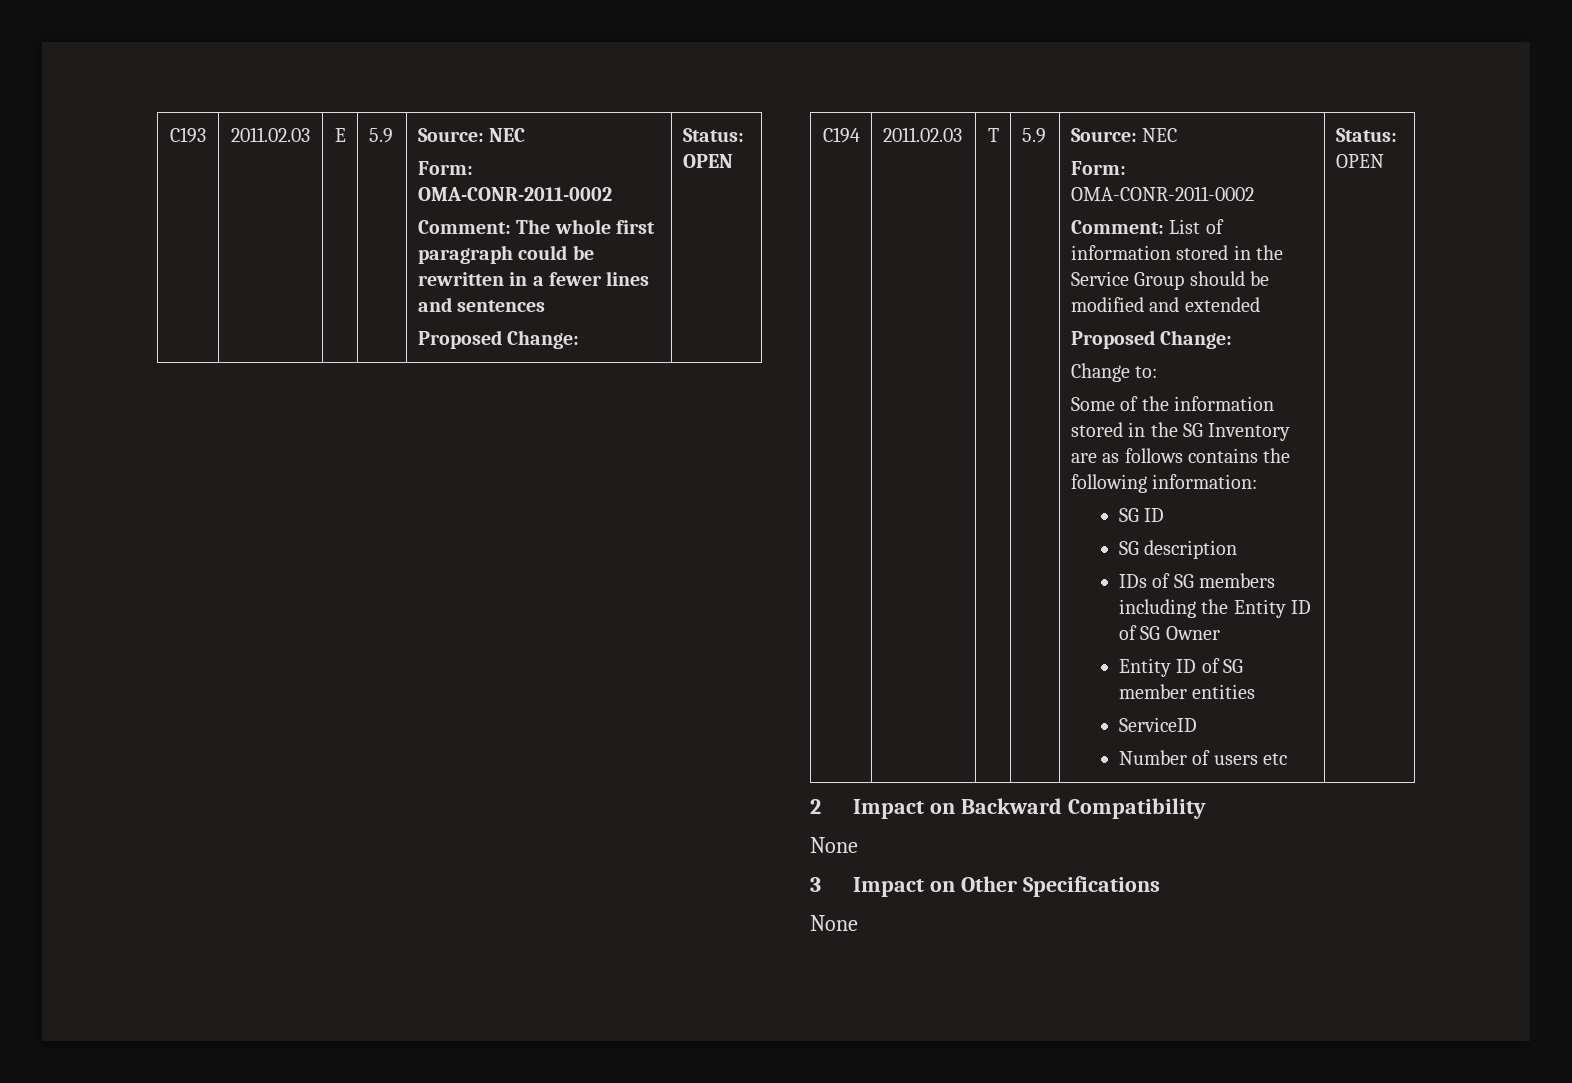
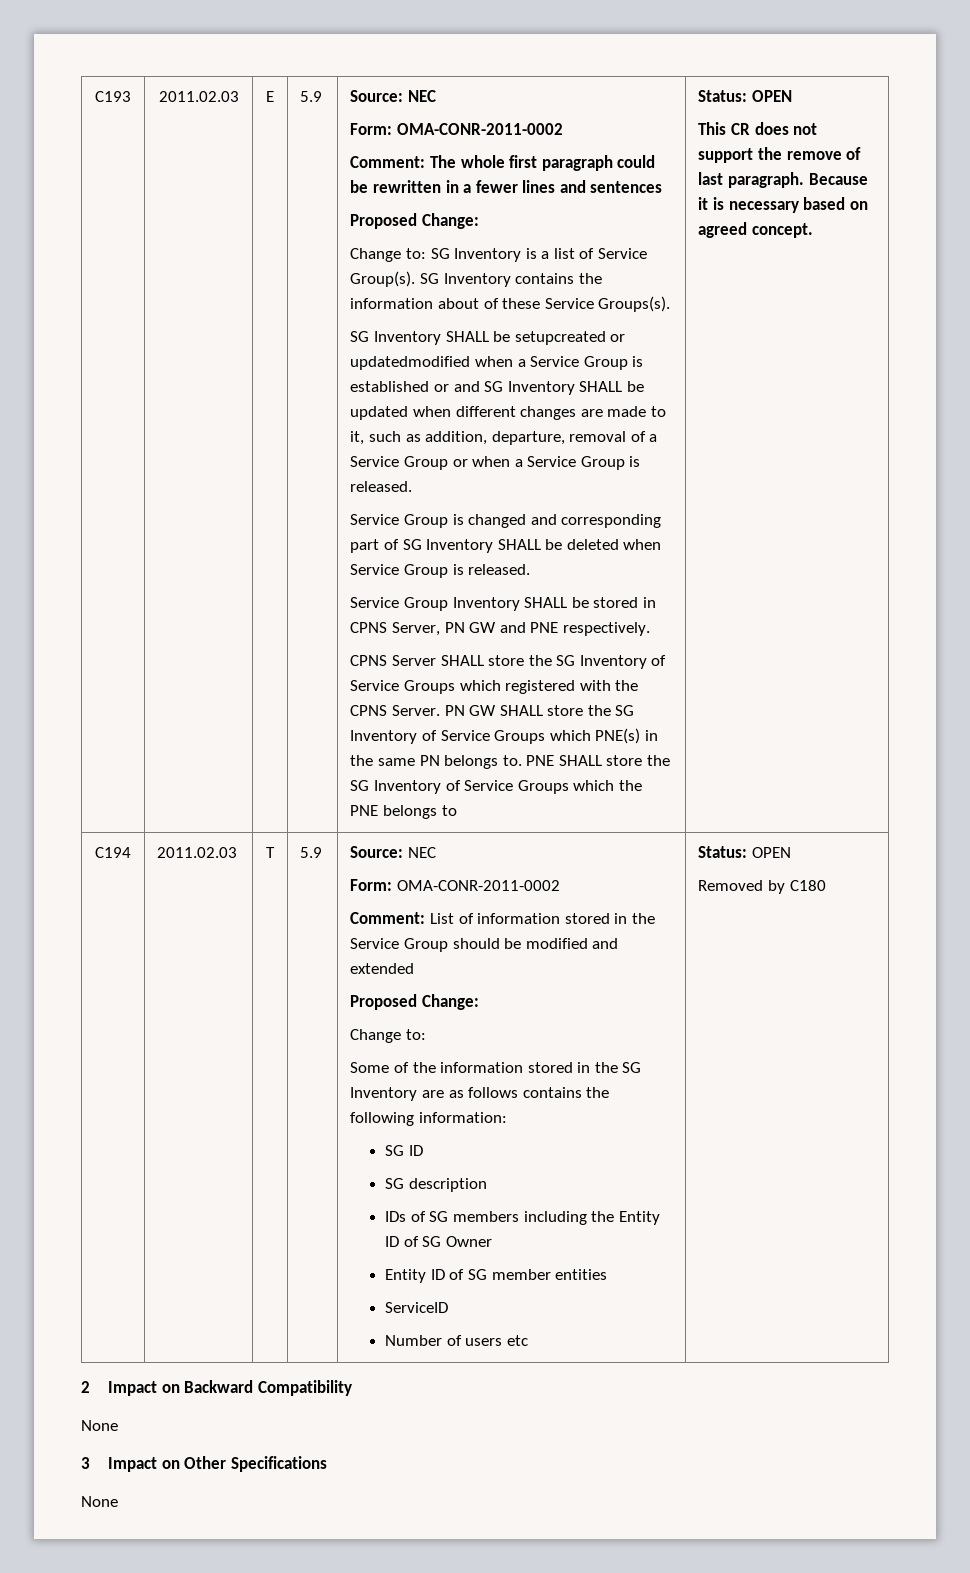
  Comment: The whole first paragraph could be rewritten in a fewer lines and sentences
- Proposed Change: | Status: OPEN
+ Proposed Change:
+ Change to: SG Inventory is a list of Service Group(s). SG Inventory contains the information about of these Service Groups(s).
+ SG Inventory SHALL be setupcreated or updatedmodified when a Service Group is established or and SG Inventory SHALL be updated when different changes are made to it, such as addition, departure, removal of a Service Group or when a Service Group is released.
+ Service Group is changed and corresponding part of SG Inventory SHALL be deleted when Service Group is released.
+ Service Group Inventory SHALL be stored in CPNS Server, PN GW and PNE respectively.
+ CPNS Server SHALL store the SG Inventory of Service Groups which registered with the CPNS Server. PN GW SHALL store the SG Inventory of Service Groups which PNE(s) in the same PN belongs to. PNE SHALL store the SG Inventory of Service Groups which the PNE belongs to | Status: OPEN
+ This CR does not support the remove of last paragraph. Because it is necessary based on agreed concept.
+ Removed by C180

